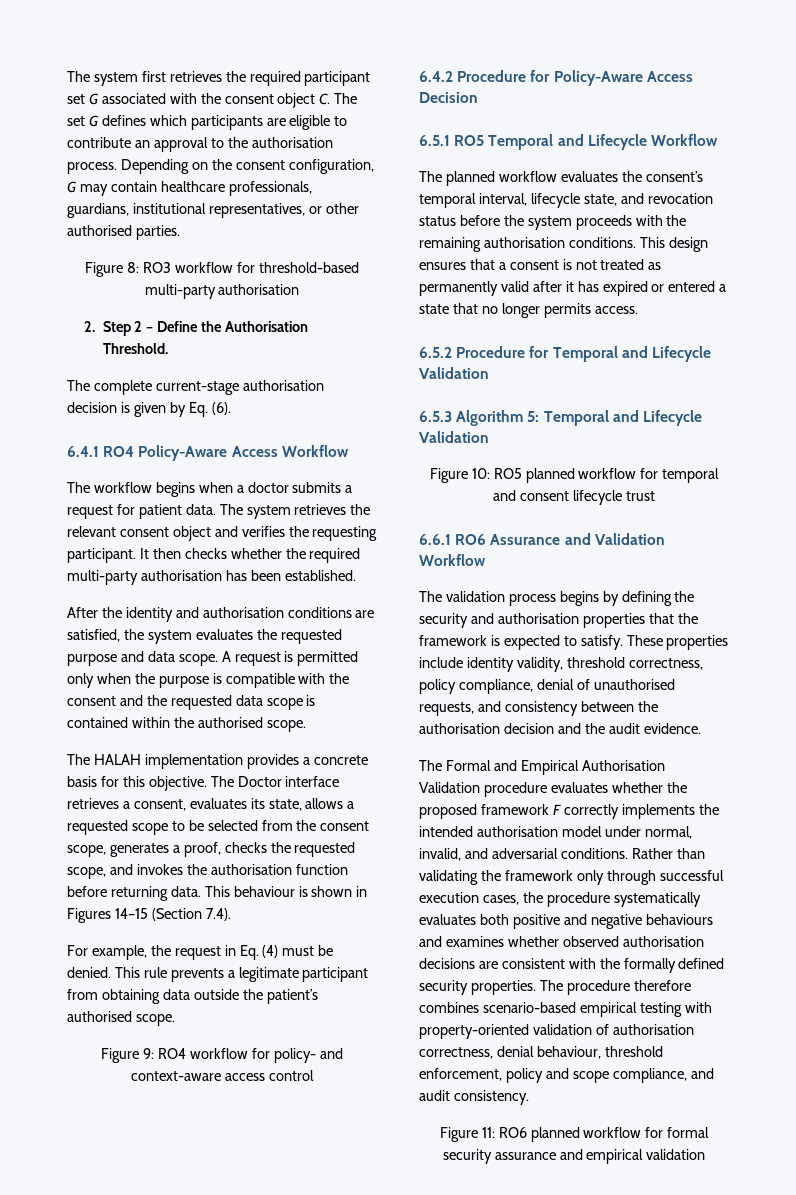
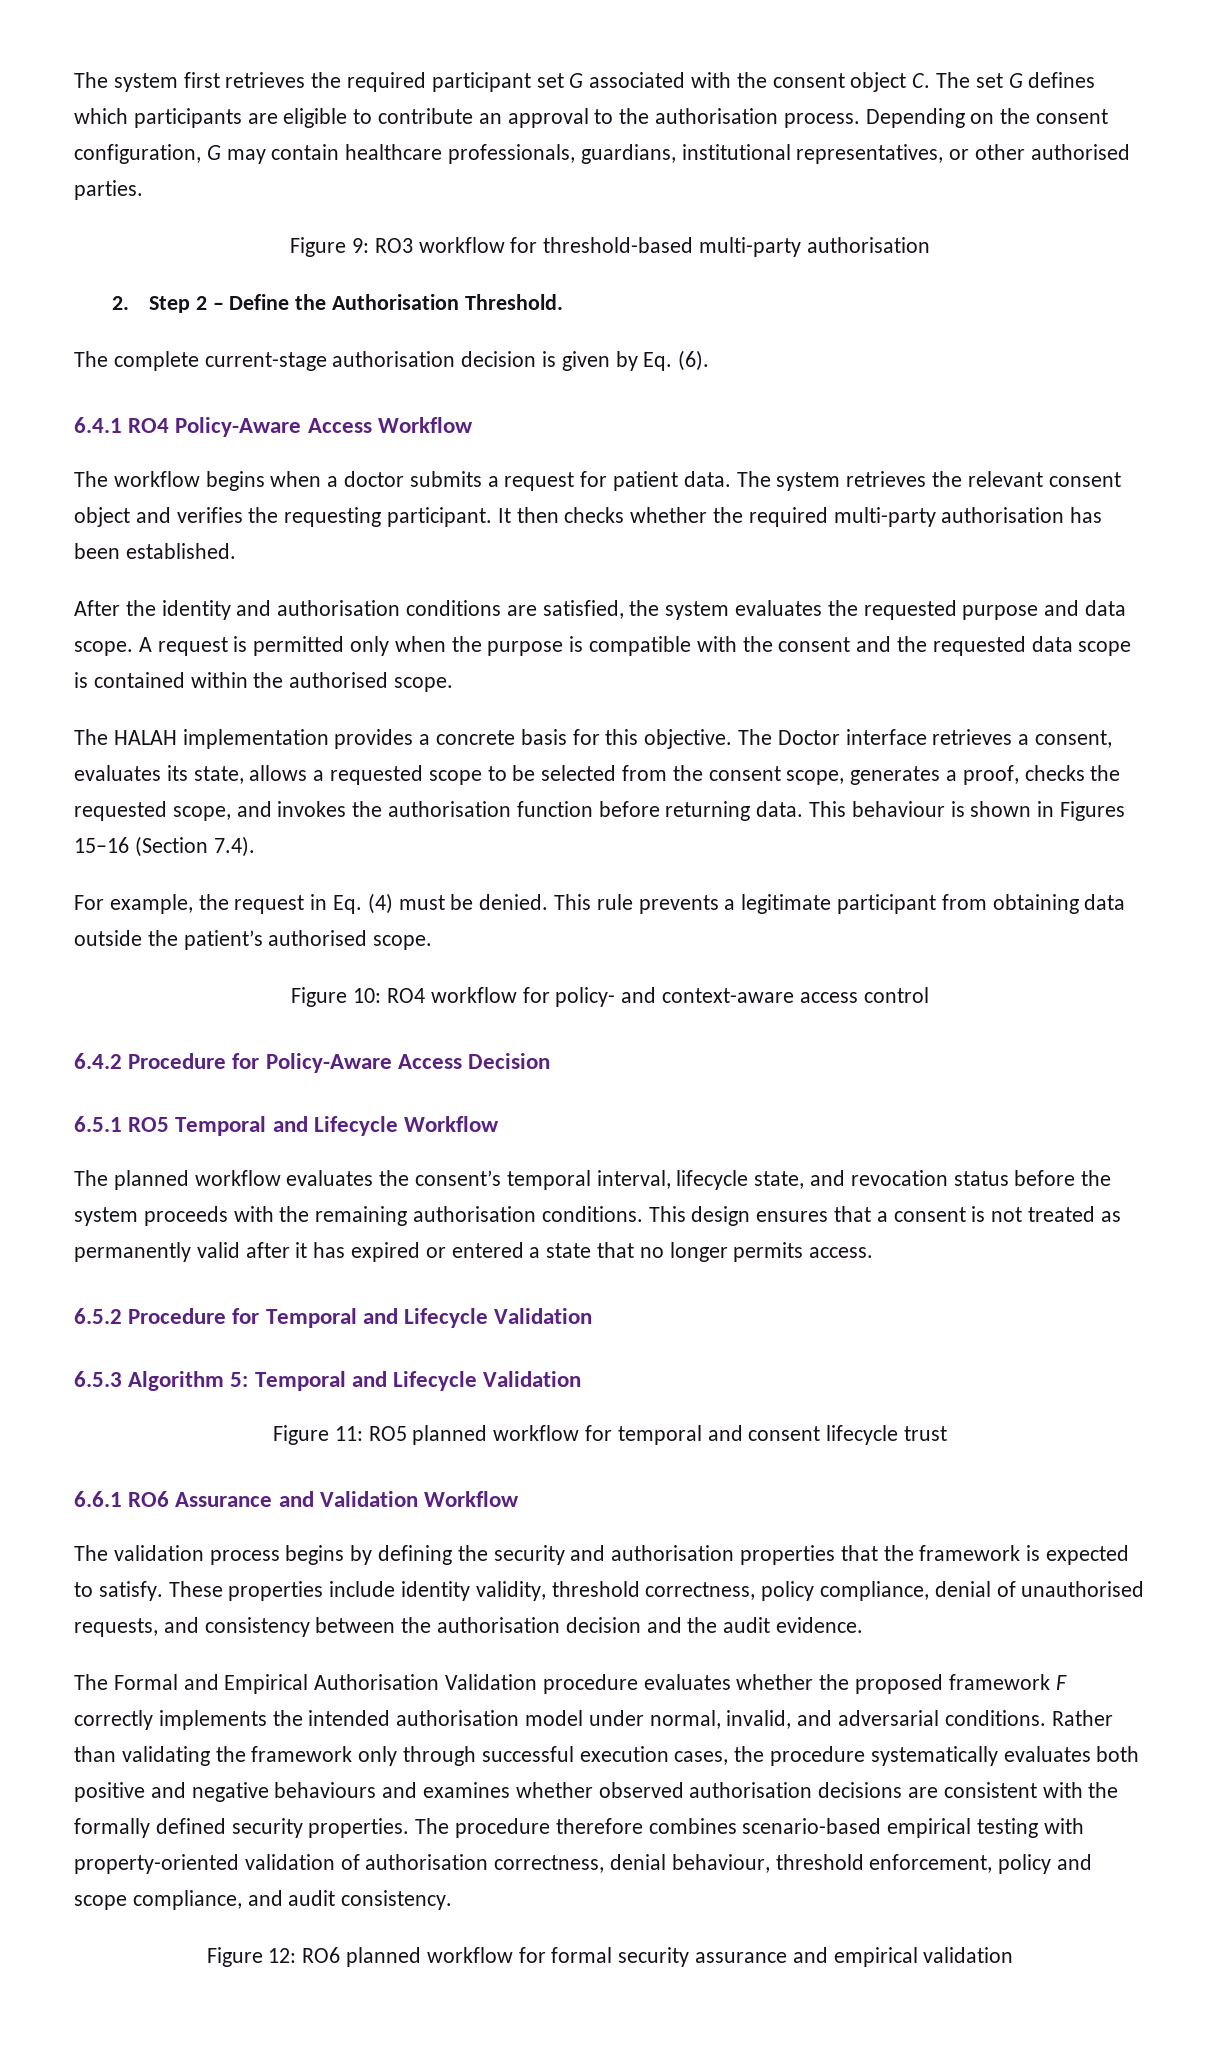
- Figure 8: RO3 workflow for threshold-based multi-party authorisation
+ Figure 9: RO3 workflow for threshold-based multi-party authorisation
- This behaviour is shown in Figures 14–15 (Section 7.4).
+ This behaviour is shown in Figures 15–16 (Section 7.4).
- Figure 9: RO4 workflow for policy- and context-aware access control
+ Figure 10: RO4 workflow for policy- and context-aware access control
- Figure 10: RO5 planned workflow for temporal and consent lifecycle trust
+ Figure 11: RO5 planned workflow for temporal and consent lifecycle trust
- Figure 11: RO6 planned workflow for formal security assurance and empirical validation
+ Figure 12: RO6 planned workflow for formal security assurance and empirical validation

